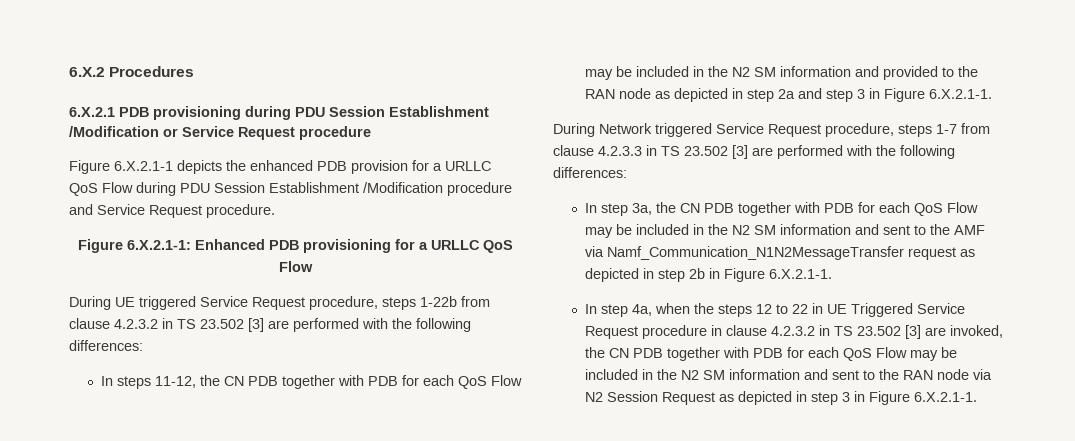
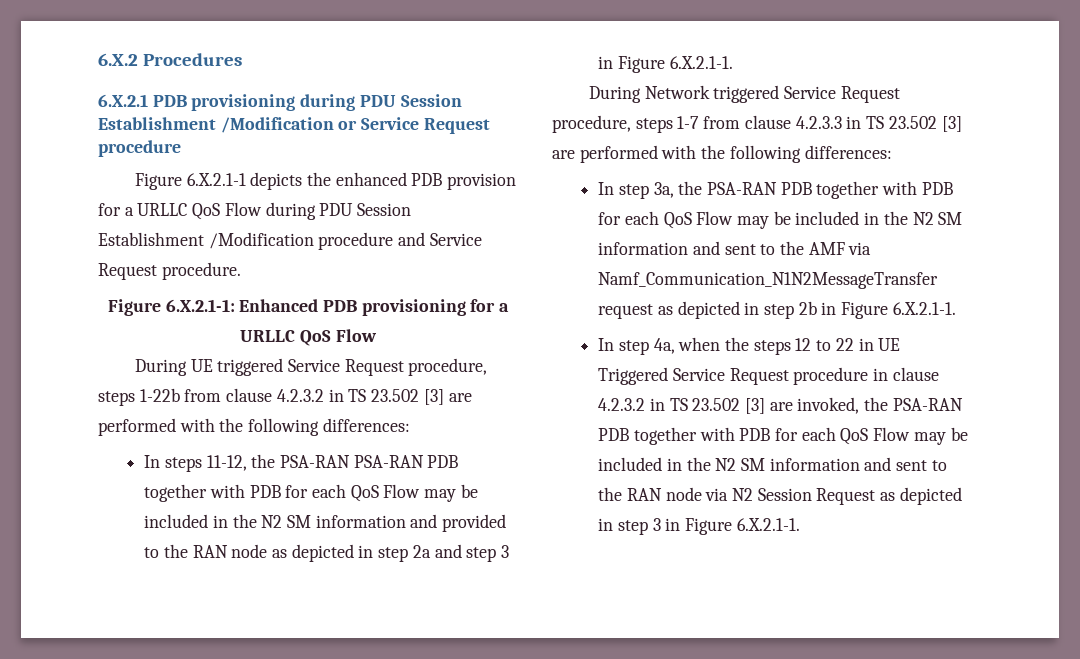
- In steps 11-12, the CN PDB together with PDB for each QoS Flow may be included in the N2 SM information and provided to the RAN node as depicted in step 2a and step 3 in Figure 6.X.2.1-1.
+ In steps 11-12, the PSA-RAN PSA-RAN PDB together with PDB for each QoS Flow may be included in the N2 SM information and provided to the RAN node as depicted in step 2a and step 3 in Figure 6.X.2.1-1.
- In step 3a, the CN PDB together with PDB for each QoS Flow may be included in the N2 SM information and sent to the AMF via Namf_Communication_N1N2MessageTransfer request as depicted in step 2b in Figure 6.X.2.1-1.
+ In step 3a, the PSA-RAN PDB together with PDB for each QoS Flow may be included in the N2 SM information and sent to the AMF via Namf_Communication_N1N2MessageTransfer request as depicted in step 2b in Figure 6.X.2.1-1.
- In step 4a, when the steps 12 to 22 in UE Triggered Service Request procedure in clause 4.2.3.2 in TS 23.502 [3] are invoked, the CN PDB together with PDB for each QoS Flow may be included in the N2 SM information and sent to the RAN node via N2 Session Request as depicted in step 3 in Figure 6.X.2.1-1.
+ In step 4a, when the steps 12 to 22 in UE Triggered Service Request procedure in clause 4.2.3.2 in TS 23.502 [3] are invoked, the PSA-RAN PDB together with PDB for each QoS Flow may be included in the N2 SM information and sent to the RAN node via N2 Session Request as depicted in step 3 in Figure 6.X.2.1-1.

